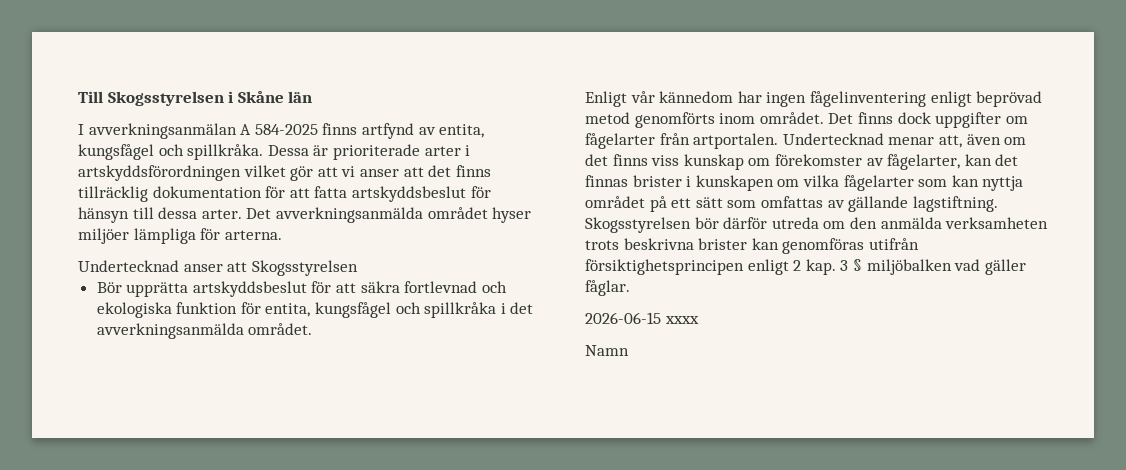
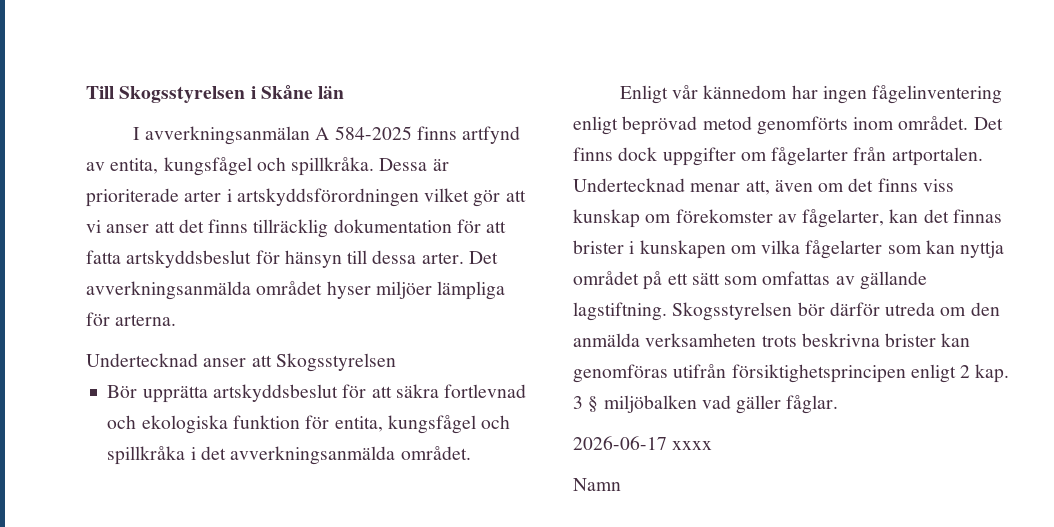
- 2026-06-15 xxxx
+ 2026-06-17 xxxx

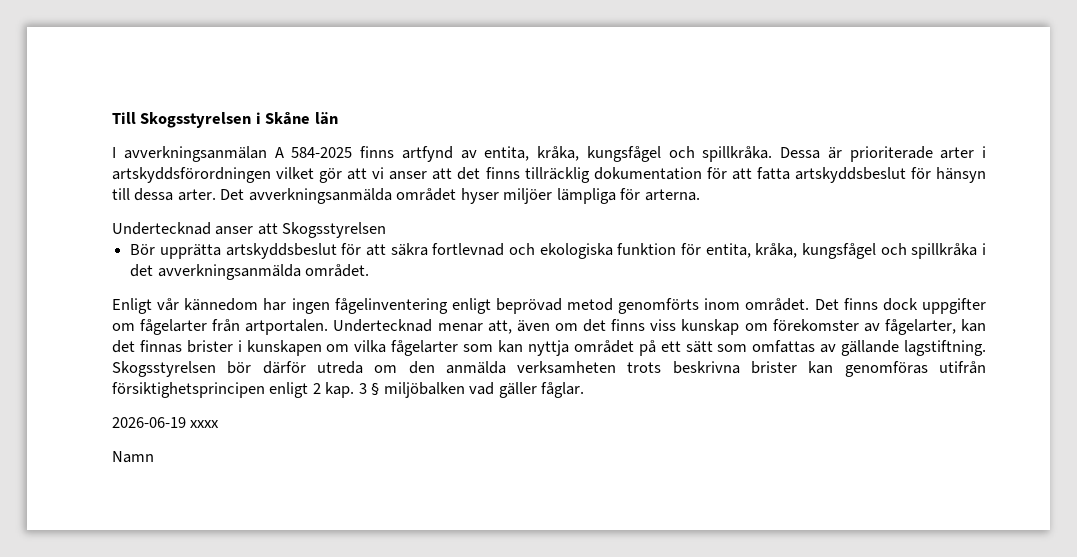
- I avverkningsanmälan A 584-2025 finns artfynd av entita, kungsfågel och spillkråka.
+ I avverkningsanmälan A 584-2025 finns artfynd av entita, kråka, kungsfågel och spillkråka.
- Bör upprätta artskyddsbeslut för att säkra fortlevnad och ekologiska funktion för entita, kungsfågel och spillkråka i det avverkningsanmälda området.
+ Bör upprätta artskyddsbeslut för att säkra fortlevnad och ekologiska funktion för entita, kråka, kungsfågel och spillkråka i det avverkningsanmälda området.
- 2026-06-17 xxxx
+ 2026-06-19 xxxx

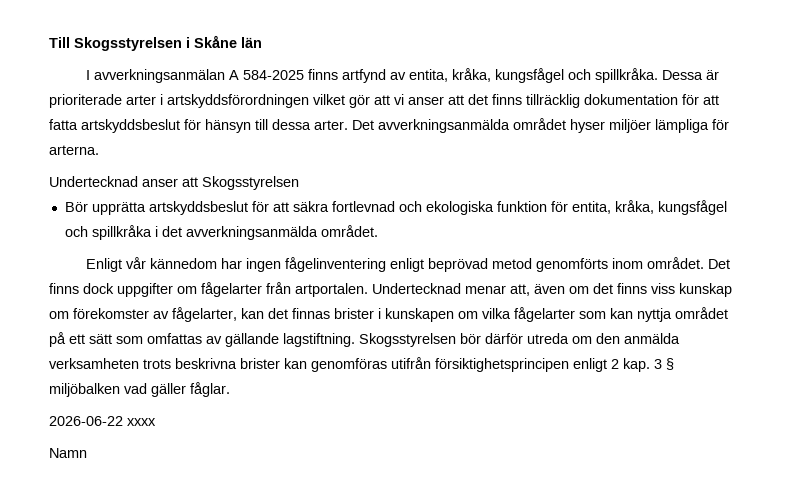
- 2026-06-19 xxxx
+ 2026-06-22 xxxx

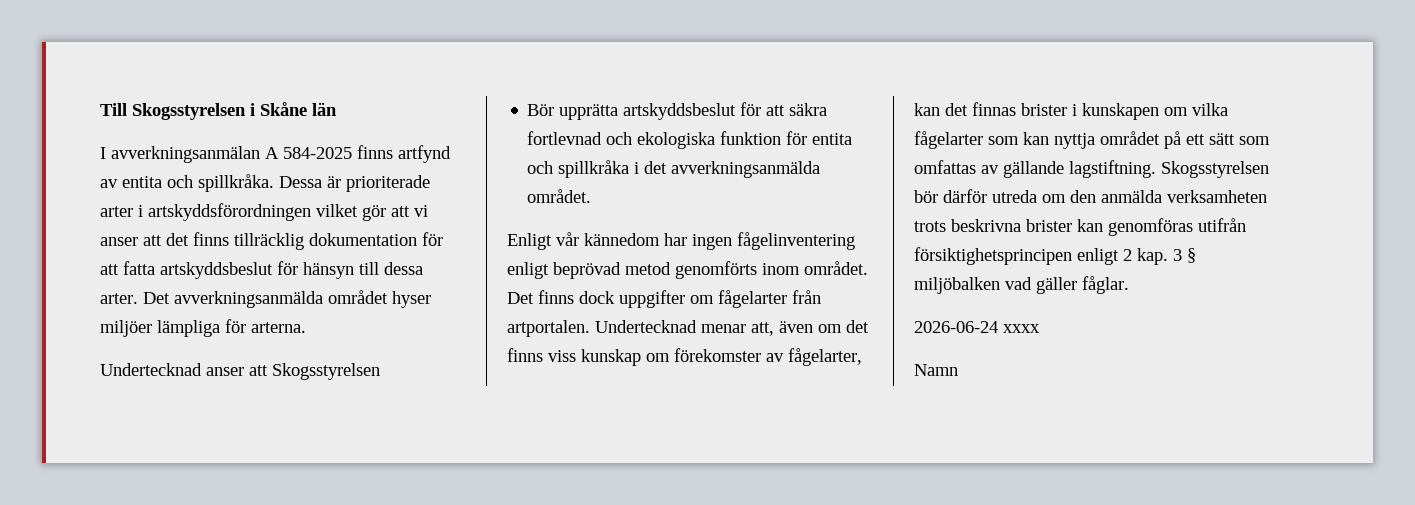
- I avverkningsanmälan A 584-2025 finns artfynd av entita, kråka, kungsfågel och spillkråka.
+ I avverkningsanmälan A 584-2025 finns artfynd av entita och spillkråka.
- Bör upprätta artskyddsbeslut för att säkra fortlevnad och ekologiska funktion för entita, kråka, kungsfågel och spillkråka i det avverkningsanmälda området.
+ Bör upprätta artskyddsbeslut för att säkra fortlevnad och ekologiska funktion för entita och spillkråka i det avverkningsanmälda området.
- 2026-06-22 xxxx
+ 2026-06-24 xxxx

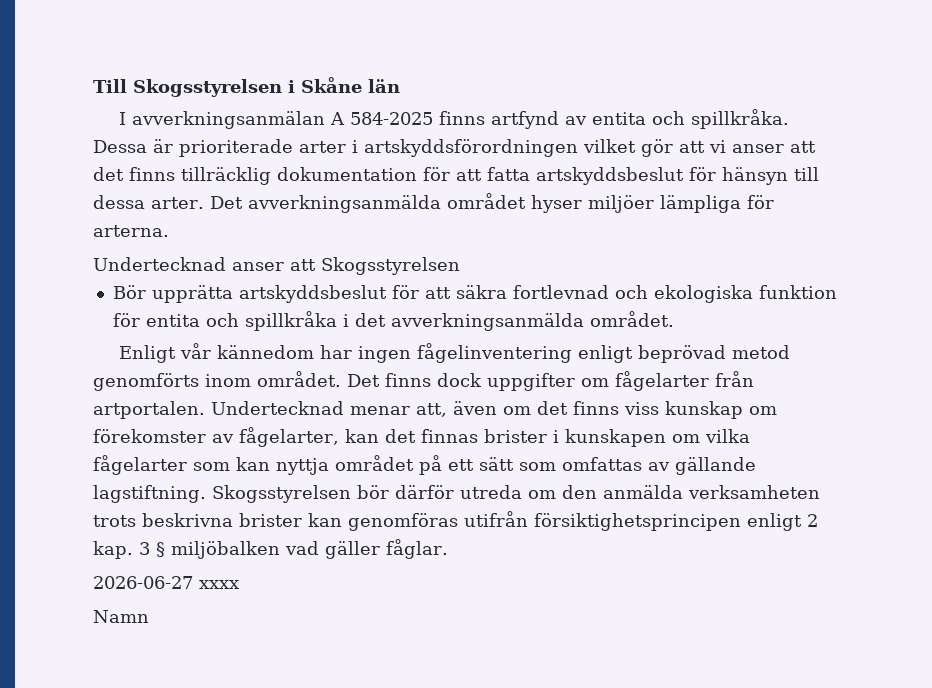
- 2026-06-24 xxxx
+ 2026-06-27 xxxx

